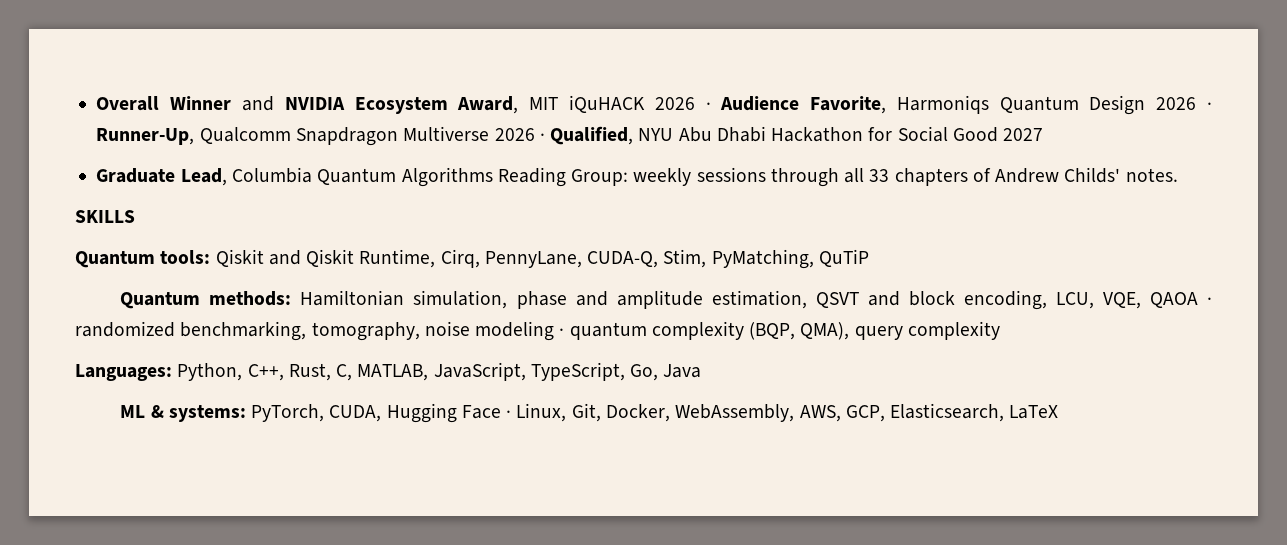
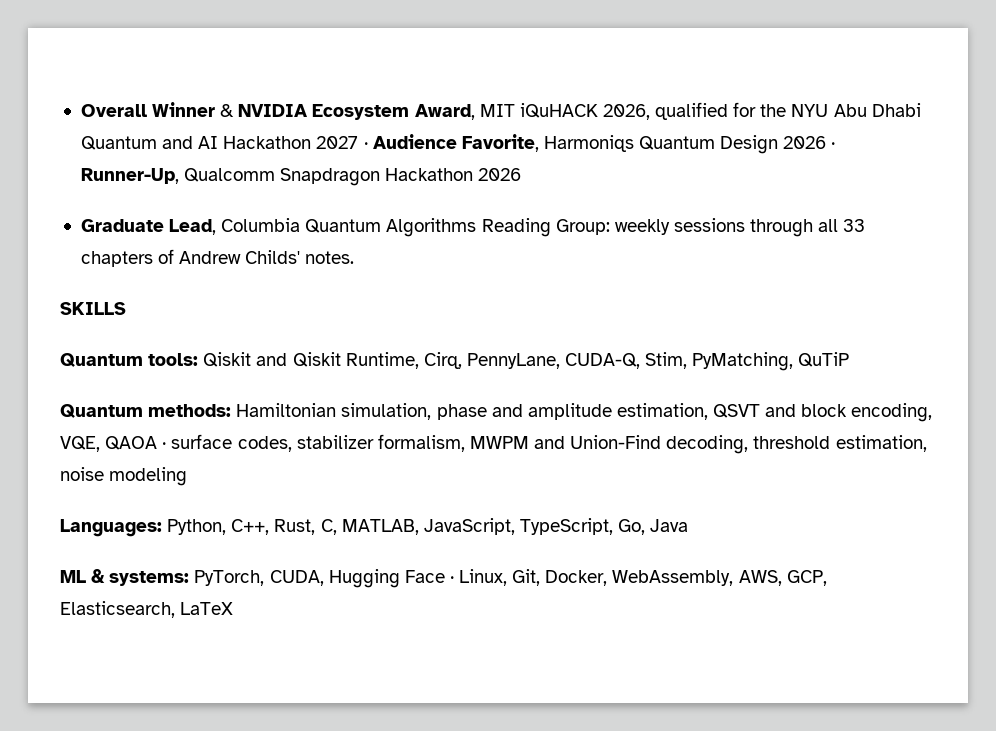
- Overall Winner and NVIDIA Ecosystem Award, MIT iQuHACK 2026 · Audience Favorite, Harmoniqs Quantum Design 2026 · Runner-Up, Qualcomm Snapdragon Multiverse 2026 · Qualified, NYU Abu Dhabi Hackathon for Social Good 2027
+ Overall Winner & NVIDIA Ecosystem Award, MIT iQuHACK 2026, qualified for the NYU Abu Dhabi Quantum and AI Hackathon 2027 · Audience Favorite, Harmoniqs Quantum Design 2026 · Runner-Up, Qualcomm Snapdragon Hackathon 2026
- Quantum methods: Hamiltonian simulation, phase and amplitude estimation, QSVT and block encoding, LCU, VQE, QAOA · randomized benchmarking, tomography, noise modeling · quantum complexity (BQP, QMA), query complexity
+ Quantum methods: Hamiltonian simulation, phase and amplitude estimation, QSVT and block encoding, VQE, QAOA · surface codes, stabilizer formalism, MWPM and Union-Find decoding, threshold estimation, noise modeling

